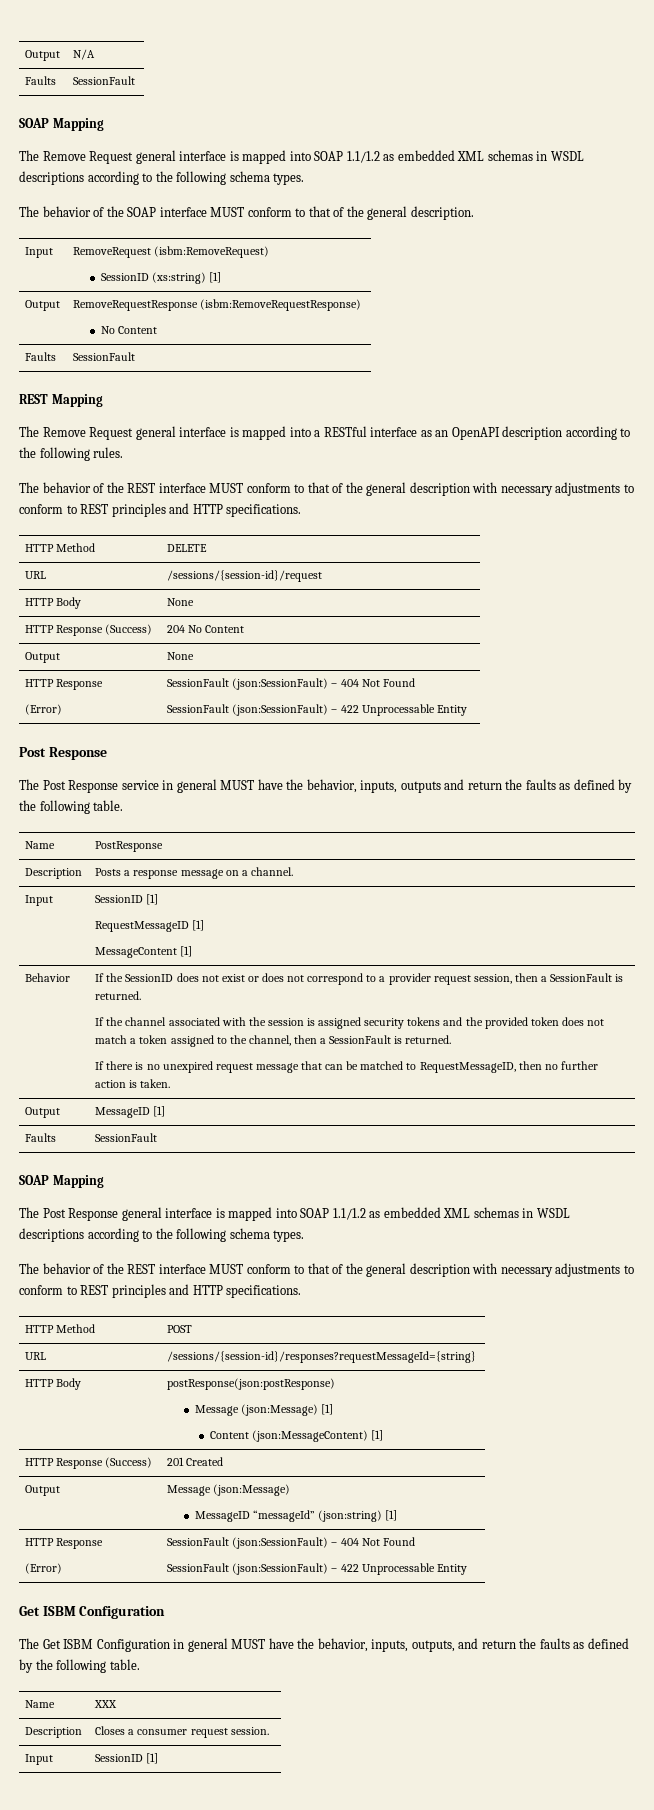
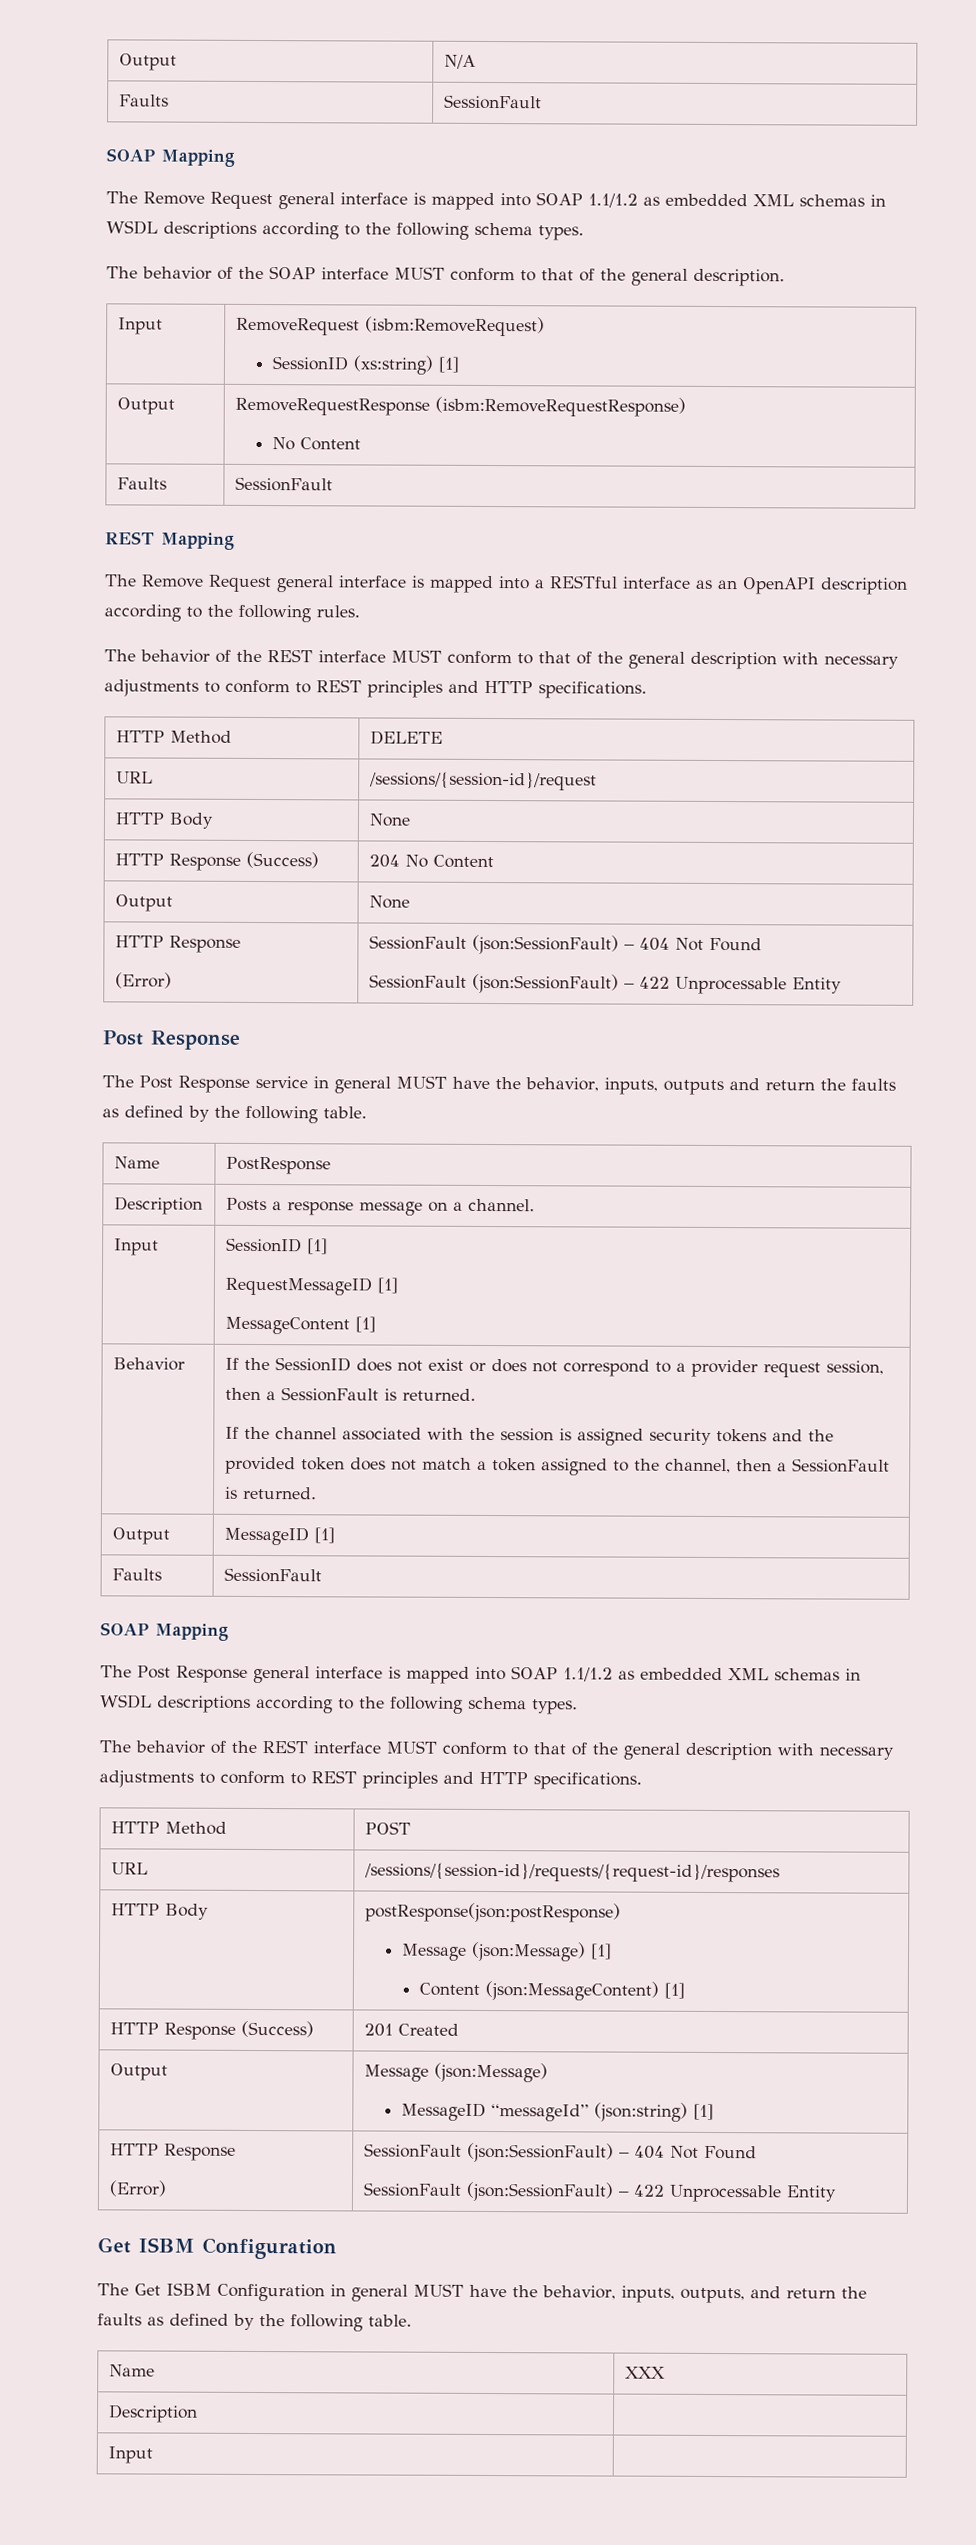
- If there is no unexpired request message that can be matched to RequestMessageID, then no further action is taken.
- URL | /sessions/{session-id}/responses?requestMessageId={string}
+ URL | /sessions/{session-id}/requests/{request-id}/responses
  Name | XXX
- Description | Closes a consumer request session.
- Input | SessionID [1]
+ Description |
+ Input |

